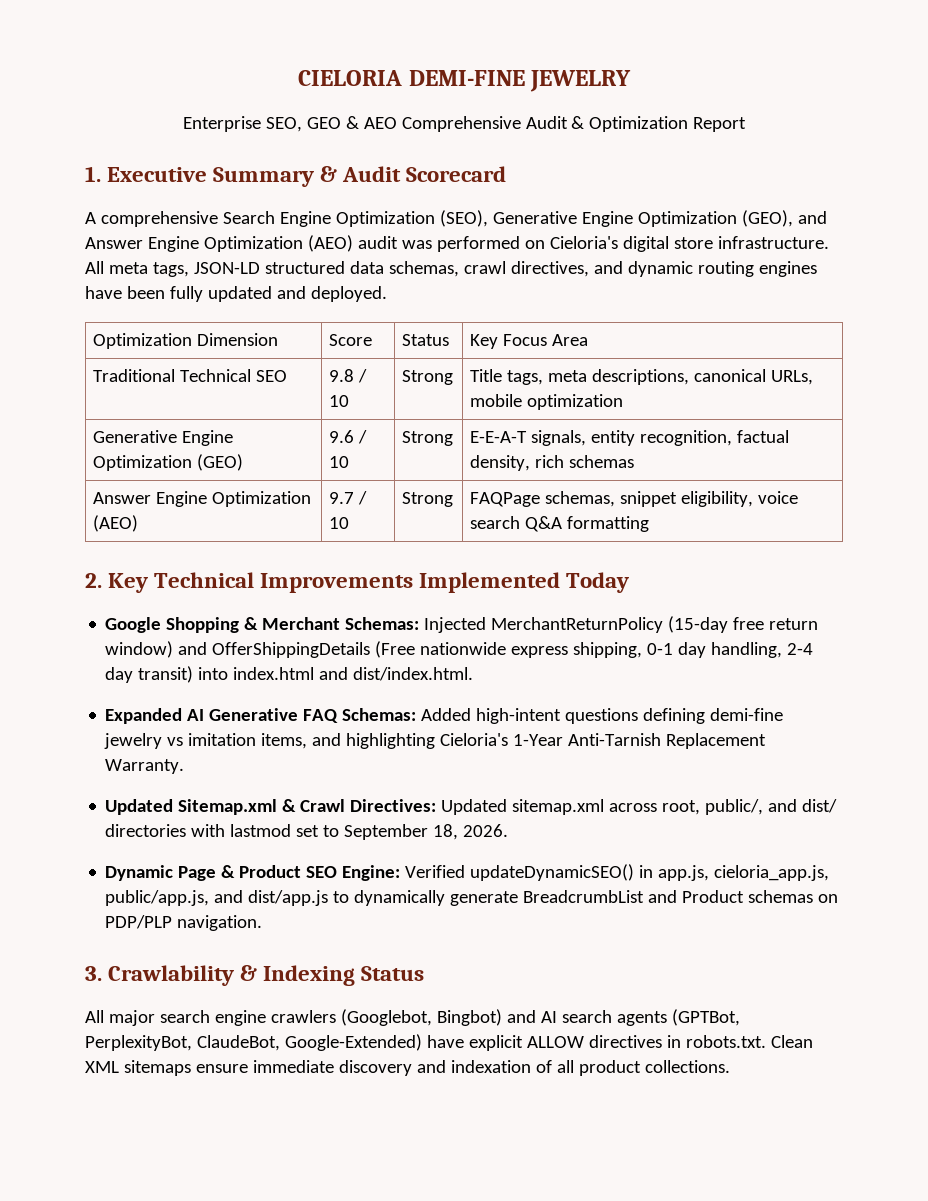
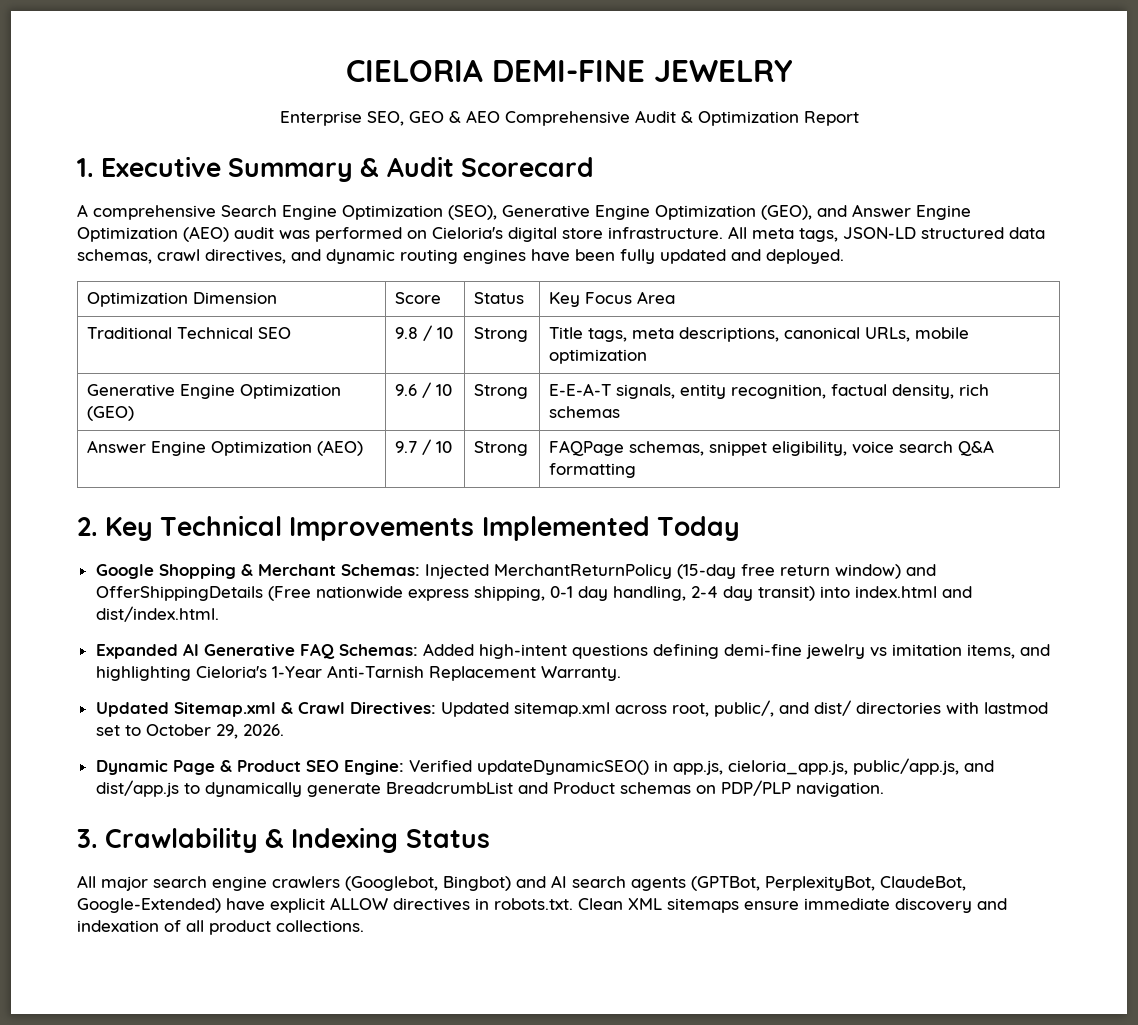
- Updated Sitemap.xml & Crawl Directives: Updated sitemap.xml across root, public/, and dist/ directories with lastmod set to September 18, 2026.
+ Updated Sitemap.xml & Crawl Directives: Updated sitemap.xml across root, public/, and dist/ directories with lastmod set to October 29, 2026.

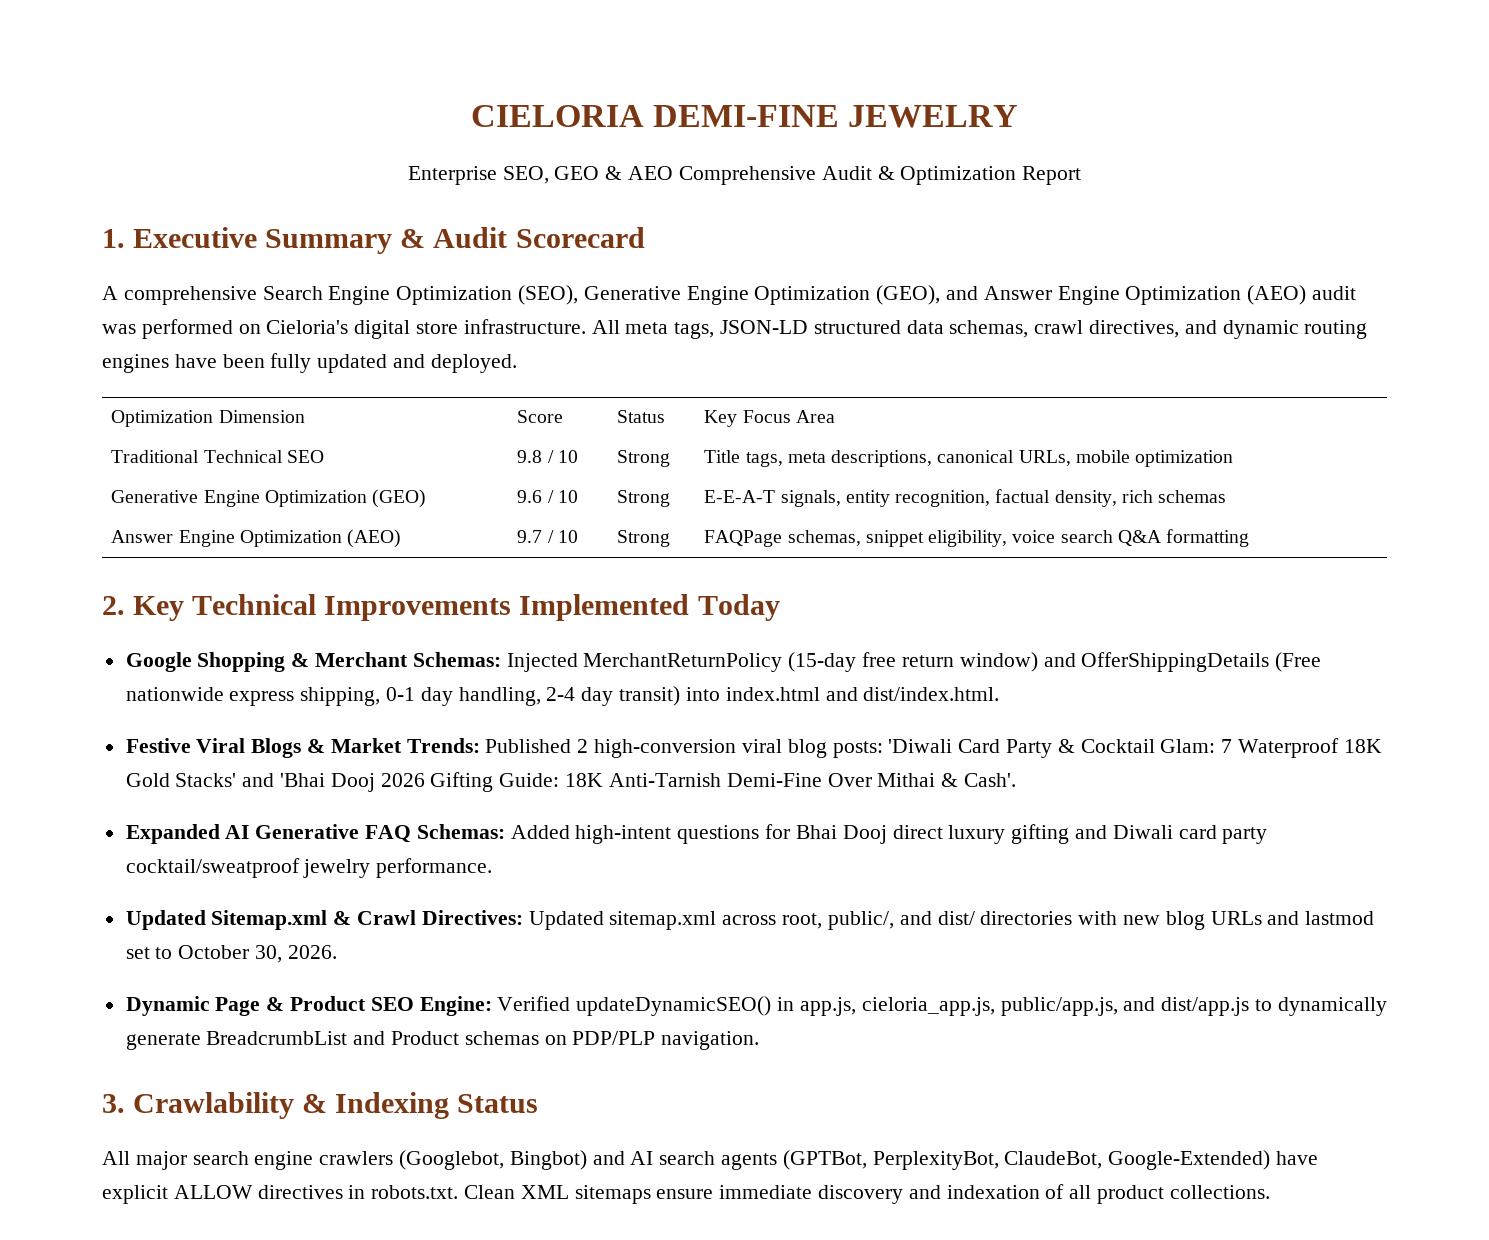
+ Festive Viral Blogs & Market Trends: Published 2 high-conversion viral blog posts: 'Diwali Card Party & Cocktail Glam: 7 Waterproof 18K Gold Stacks' and 'Bhai Dooj 2026 Gifting Guide: 18K Anti-Tarnish Demi-Fine Over Mithai & Cash'.
- Expanded AI Generative FAQ Schemas: Added high-intent questions defining demi-fine jewelry vs imitation items, and highlighting Cieloria's 1-Year Anti-Tarnish Replacement Warranty.
+ Expanded AI Generative FAQ Schemas: Added high-intent questions for Bhai Dooj direct luxury gifting and Diwali card party cocktail/sweatproof jewelry performance.
- Updated Sitemap.xml & Crawl Directives: Updated sitemap.xml across root, public/, and dist/ directories with lastmod set to October 29, 2026.
+ Updated Sitemap.xml & Crawl Directives: Updated sitemap.xml across root, public/, and dist/ directories with new blog URLs and lastmod set to October 30, 2026.

